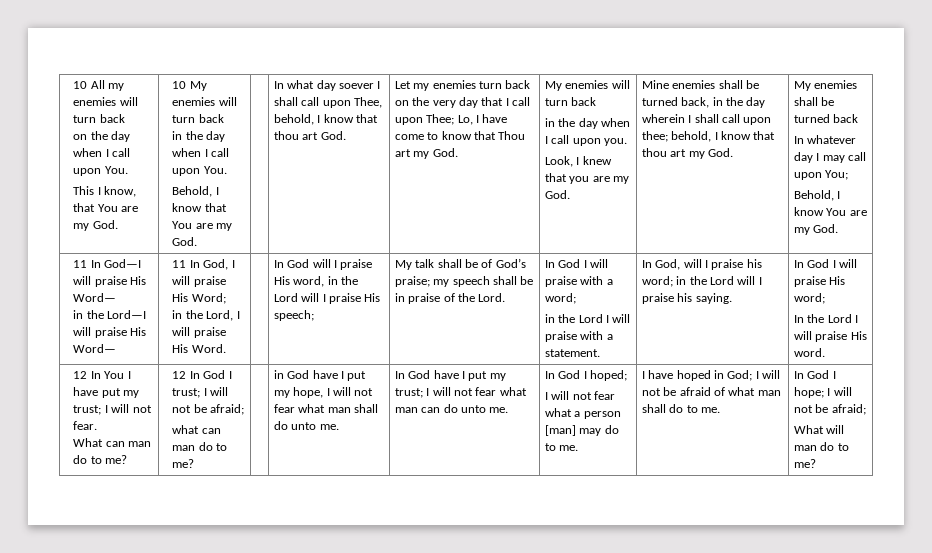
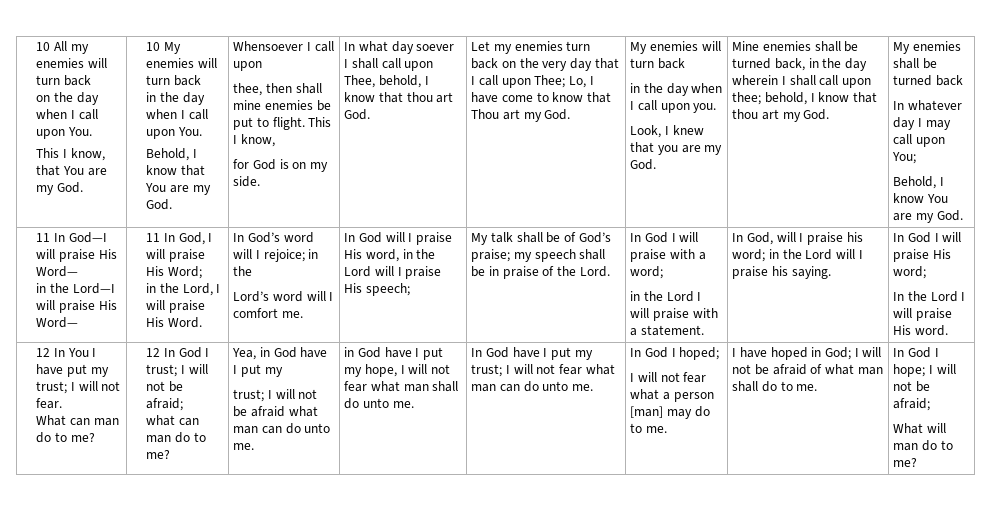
+ Whensoever I call upon
+ thee, then shall mine enemies be put to flight. This I know,
+ for God is on my side.
+ In God’s word will I rejoice; in the
+ Lord’s word will I comfort me.
+ Yea, in God have I put my
+ trust; I will not be afraid what man can do unto me.

